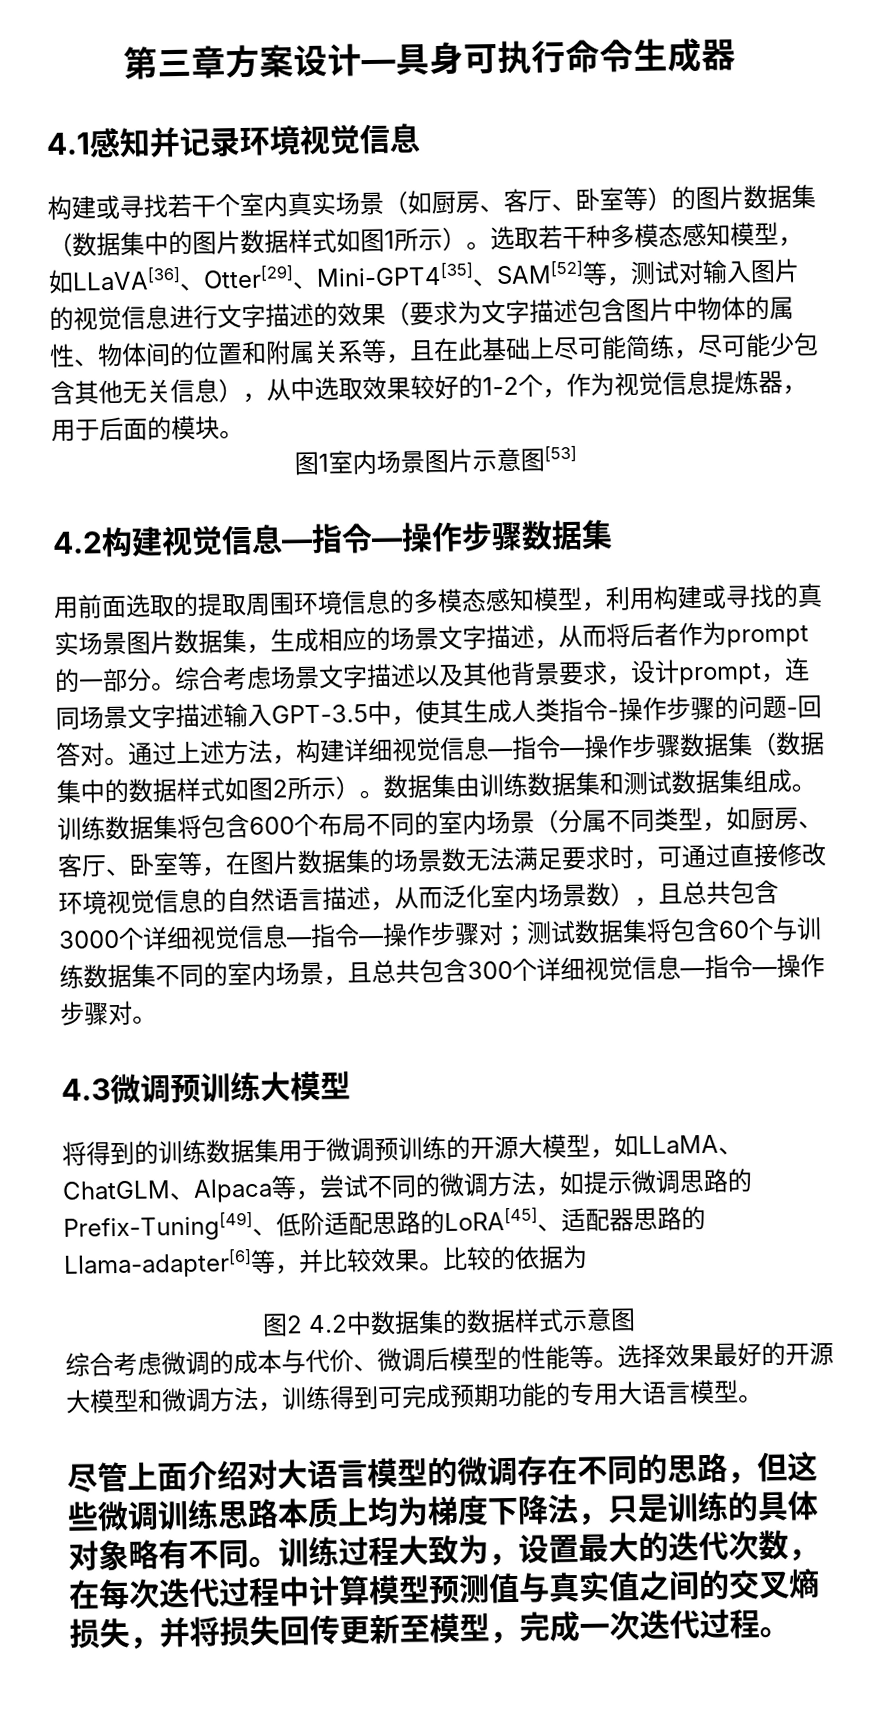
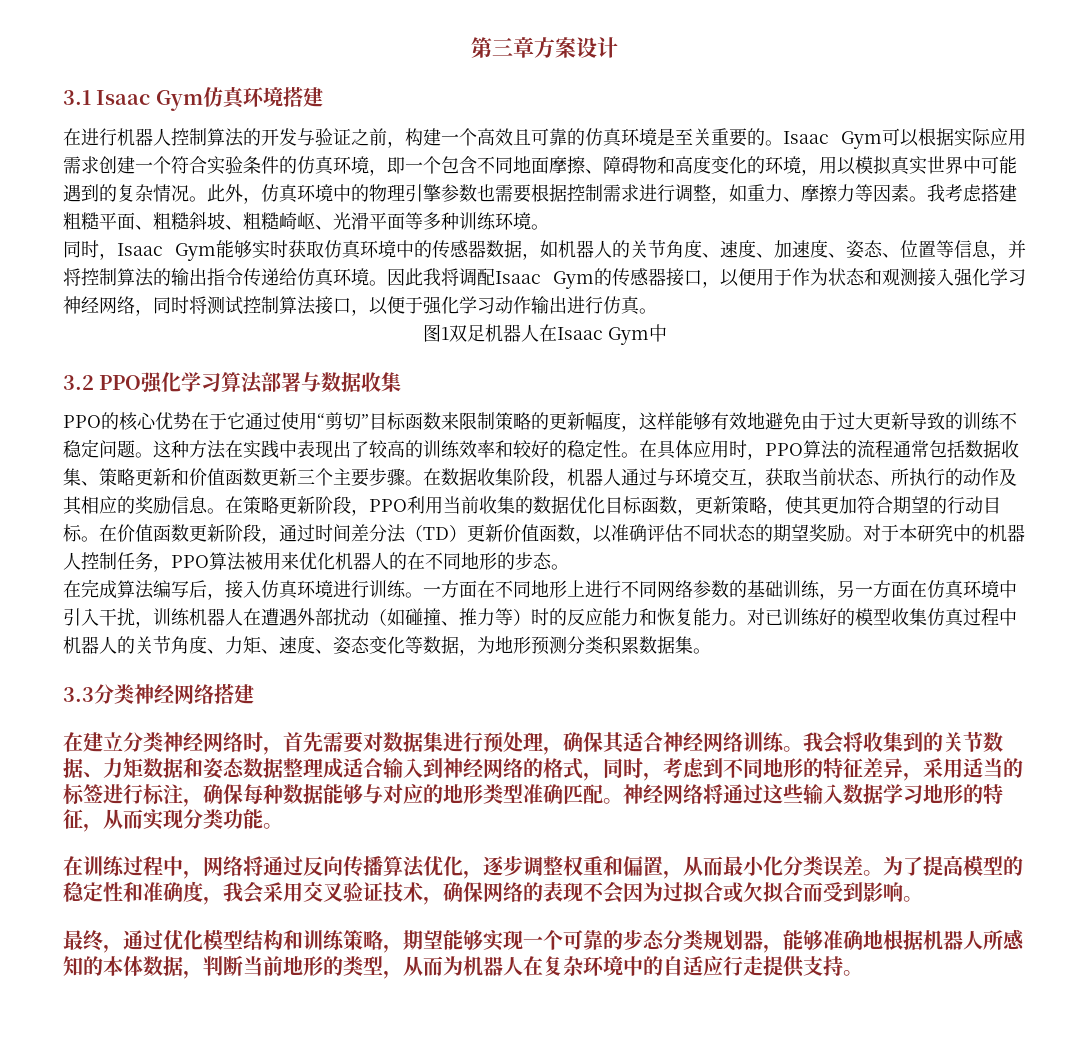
- 第三章方案设计—具身可执行命令生成器
- 4.1感知并记录环境视觉信息
- 构建或寻找若干个室内真实场景（如厨房、客厅、卧室等）的图片数据集（数据集中的图片数据样式如图1所示）。选取若干种多模态感知模型，如LLaVA[36]、Otter[29]、Mini-GPT4[35]、SAM[52]等，测试对输入图片的视觉信息进行文字描述的效果（要求为文字描述包含图片中物体的属性、物体间的位置和附属关系等，且在此基础上尽可能简练，尽可能少包含其他无关信息），从中选取效果较好的1-2个，作为视觉信息提炼器，用于后面的模块。
- 图1室内场景图片示意图[53]
- 4.2构建视觉信息—指令—操作步骤数据集
- 用前面选取的提取周围环境信息的多模态感知模型，利用构建或寻找的真实场景图片数据集，生成相应的场景文字描述，从而将后者作为prompt的一部分。综合考虑场景文字描述以及其他背景要求，设计prompt，连同场景文字描述输入GPT-3.5中，使其生成人类指令-操作步骤的问题-回答对。通过上述方法，构建详细视觉信息—指令—操作步骤数据集（数据集中的数据样式如图2所示）。数据集由训练数据集和测试数据集组成。训练数据集将包含600个布局不同的室内场景（分属不同类型，如厨房、客厅、卧室等，在图片数据集的场景数无法满足要求时，可通过直接修改环境视觉信息的自然语言描述，从而泛化室内场景数），且总共包含3000个详细视觉信息—指令—操作步骤对；测试数据集将包含60个与训练数据集不同的室内场景，且总共包含300个详细视觉信息—指令—操作步骤对。
- 4.3微调预训练大模型
- 将得到的训练数据集用于微调预训练的开源大模型，如LLaMA、ChatGLM、Alpaca等，尝试不同的微调方法，如提示微调思路的Prefix-Tuning[49]、低阶适配思路的LoRA[45]、适配器思路的Llama-adapter[6]等，并比较效果。比较的依据为
- 图2 4.2中数据集的数据样式示意图
- 综合考虑微调的成本与代价、微调后模型的性能等。选择效果最好的开源大模型和微调方法，训练得到可完成预期功能的专用大语言模型。
- 尽管上面介绍对大语言模型的微调存在不同的思路，但这些微调训练思路本质上均为梯度下降法，只是训练的具体对象略有不同。训练过程大致为，设置最大的迭代次数，在每次迭代过程中计算模型预测值与真实值之间的交叉熵损失，并将损失回传更新至模型，完成一次迭代过程。
+ 第三章方案设计
+ 3.1 Isaac Gym仿真环境搭建
+ 在进行机器人控制算法的开发与验证之前，构建一个高效且可靠的仿真环境是至关重要的。Isaac Gym可以根据实际应用需求创建一个符合实验条件的仿真环境，即一个包含不同地面摩擦、障碍物和高度变化的环境，用以模拟真实世界中可能遇到的复杂情况。此外，仿真环境中的物理引擎参数也需要根据控制需求进行调整，如重力、摩擦力等因素。我考虑搭建粗糙平面、粗糙斜坡、粗糙崎岖、光滑平面等多种训练环境。
+ 同时，Isaac Gym能够实时获取仿真环境中的传感器数据，如机器人的关节角度、速度、加速度、姿态、位置等信息，并将控制算法的输出指令传递给仿真环境。因此我将调配Isaac Gym的传感器接口，以便用于作为状态和观测接入强化学习神经网络，同时将测试控制算法接口，以便于强化学习动作输出进行仿真。
+ 图1双足机器人在Isaac Gym中
+ 3.2 PPO强化学习算法部署与数据收集
+ PPO的核心优势在于它通过使用“剪切”目标函数来限制策略的更新幅度，这样能够有效地避免由于过大更新导致的训练不稳定问题。这种方法在实践中表现出了较高的训练效率和较好的稳定性。在具体应用时，PPO算法的流程通常包括数据收集、策略更新和价值函数更新三个主要步骤。在数据收集阶段，机器人通过与环境交互，获取当前状态、所执行的动作及其相应的奖励信息。在策略更新阶段，PPO利用当前收集的数据优化目标函数，更新策略，使其更加符合期望的行动目标。在价值函数更新阶段，通过时间差分法（TD）更新价值函数，以准确评估不同状态的期望奖励。对于本研究中的机器人控制任务，PPO算法被用来优化机器人的在不同地形的步态。
+ 在完成算法编写后，接入仿真环境进行训练。一方面在不同地形上进行不同网络参数的基础训练，另一方面在仿真环境中引入干扰，训练机器人在遭遇外部扰动（如碰撞、推力等）时的反应能力和恢复能力。对已训练好的模型收集仿真过程中机器人的关节角度、力矩、速度、姿态变化等数据，为地形预测分类积累数据集。
+ 3.3分类神经网络搭建
+ 在建立分类神经网络时，首先需要对数据集进行预处理，确保其适合神经网络训练。我会将收集到的关节数据、力矩数据和姿态数据整理成适合输入到神经网络的格式，同时，考虑到不同地形的特征差异，采用适当的标签进行标注，确保每种数据能够与对应的地形类型准确匹配。神经网络将通过这些输入数据学习地形的特征，从而实现分类功能。
+ 在训练过程中，网络将通过反向传播算法优化，逐步调整权重和偏置，从而最小化分类误差。为了提高模型的稳定性和准确度，我会采用交叉验证技术，确保网络的表现不会因为过拟合或欠拟合而受到影响。
+ 最终，通过优化模型结构和训练策略，期望能够实现一个可靠的步态分类规划器，能够准确地根据机器人所感知的本体数据，判断当前地形的类型，从而为机器人在复杂环境中的自适应行走提供支持。

